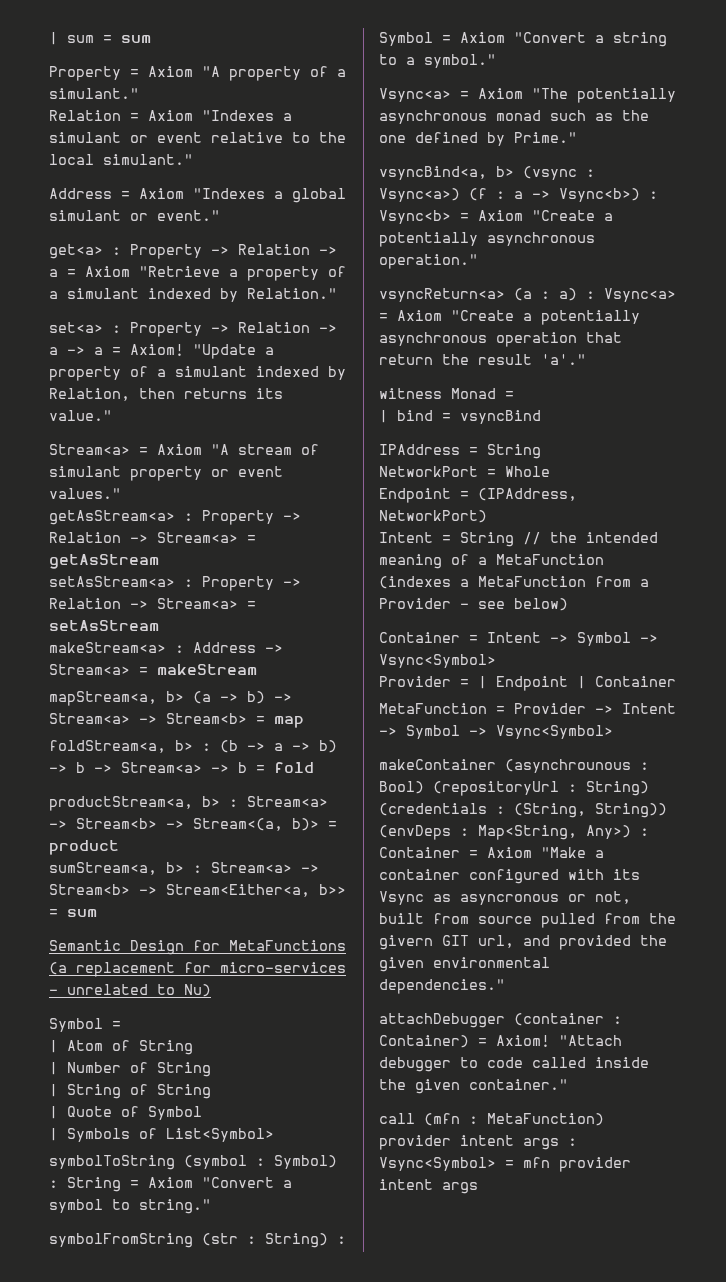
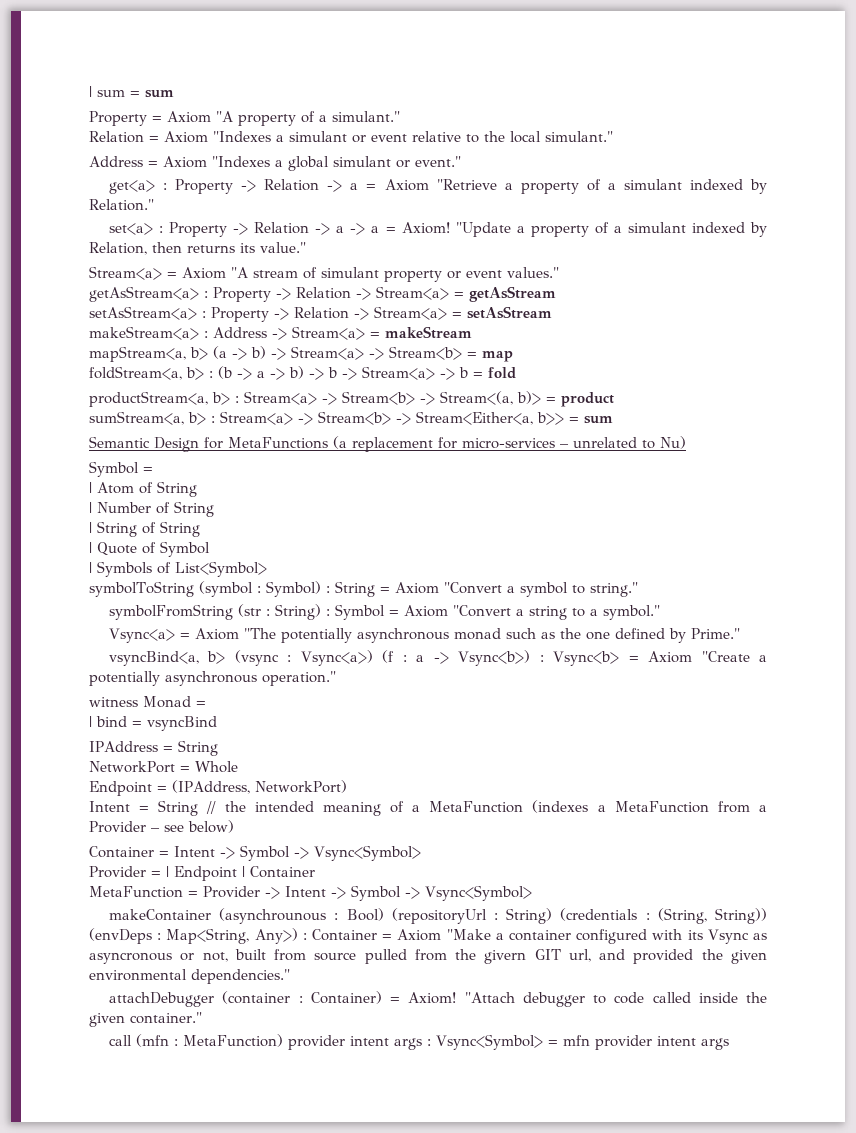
- vsyncReturn<a> (a : a) : Vsync<a> = Axiom "Create a potentially asynchronous operation that return the result 'a'."

